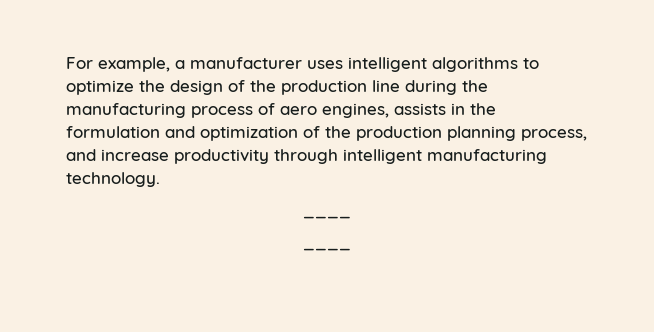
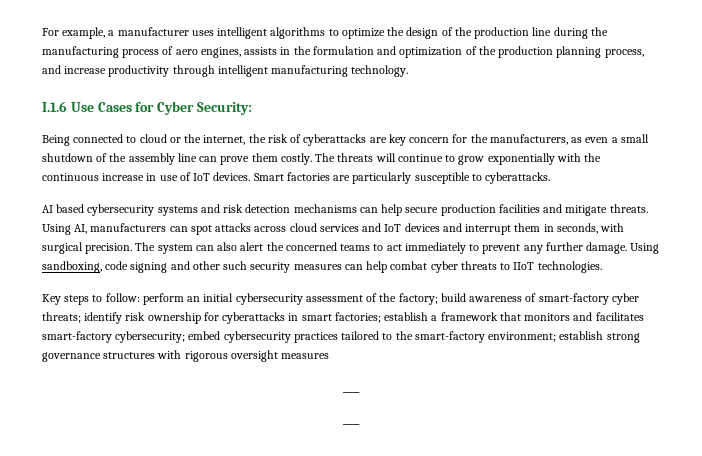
+ I.1.6 Use Cases for Cyber Security:
+ Being connected to cloud or the internet, the risk of cyberattacks are key concern for the manufacturers, as even a small shutdown of the assembly line can prove them costly. The threats will continue to grow exponentially with the continuous increase in use of IoT devices. Smart factories are particularly susceptible to cyberattacks.
+ AI based cybersecurity systems and risk detection mechanisms can help secure production facilities and mitigate threats. Using AI, manufacturers can spot attacks across cloud services and IoT devices and interrupt them in seconds, with surgical precision. The system can also alert the concerned teams to act immediately to prevent any further damage. Using sandboxing, code signing and other such security measures can help combat cyber threats to IIoT technologies.
+ Key steps to follow: perform an initial cybersecurity assessment of the factory; build awareness of smart-factory cyber threats; identify risk ownership for cyberattacks in smart factories; establish a framework that monitors and facilitates smart-factory cybersecurity; embed cybersecurity practices tailored to the smart-factory environment; establish strong governance structures with rigorous oversight measures

